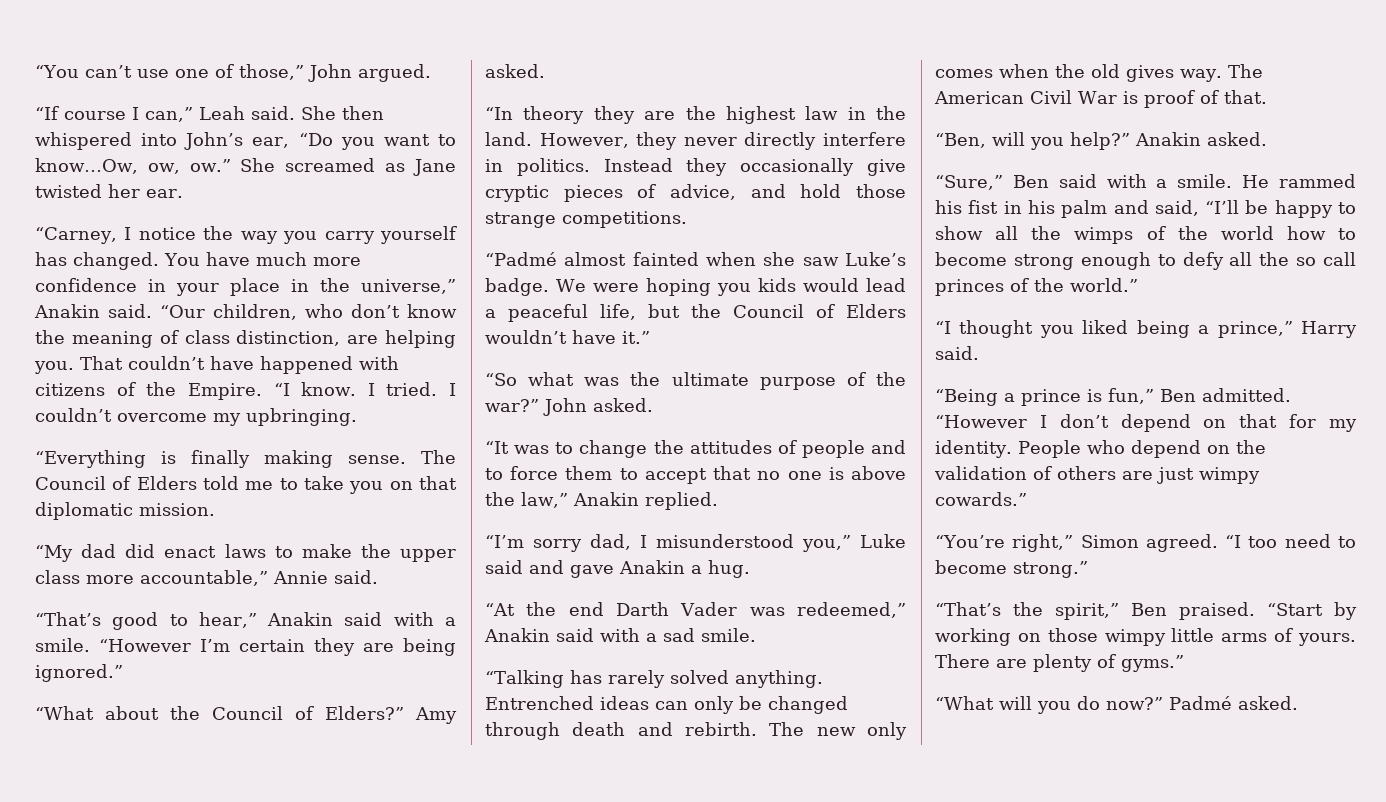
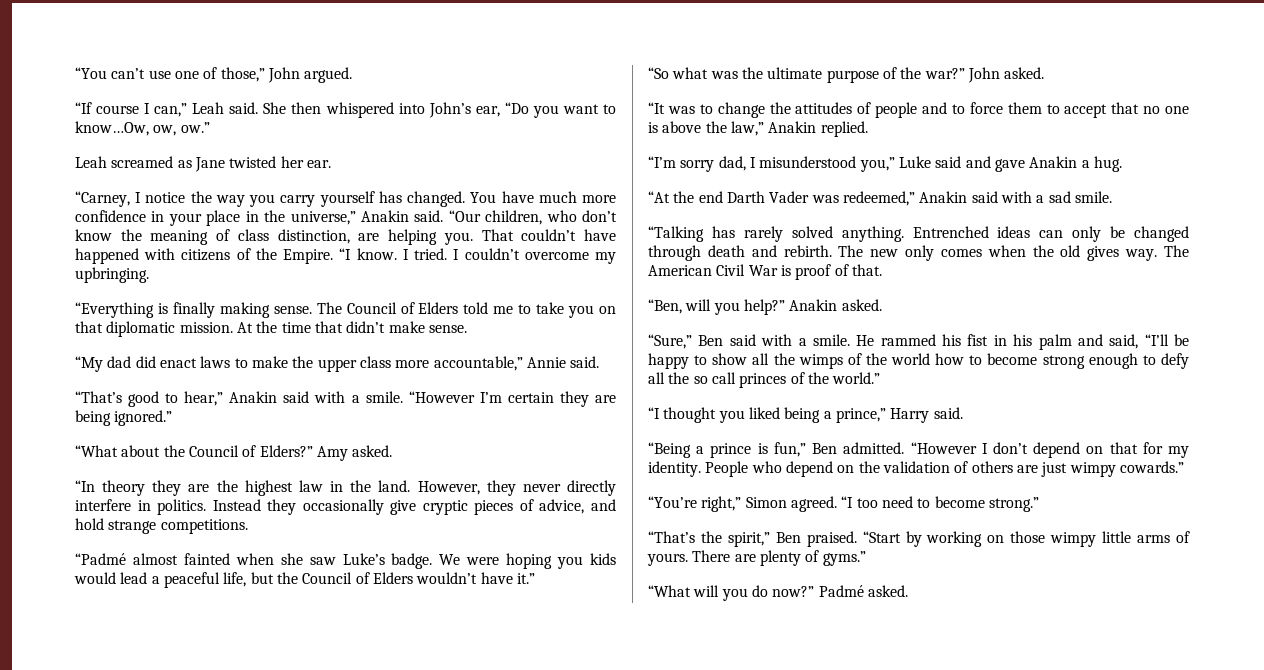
- She then whispered into John’s ear, “Do you want to know…Ow, ow, ow.” She screamed as Jane twisted her ear.
+ She then whispered into John’s ear, “Do you want to know…Ow, ow, ow.”
+ Leah screamed as Jane twisted her ear.
+ At the time that didn’t make sense.
- Instead they occasionally give cryptic pieces of advice, and hold those strange competitions.
+ Instead they occasionally give cryptic pieces of advice, and hold strange competitions.

